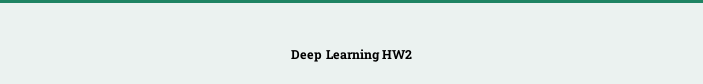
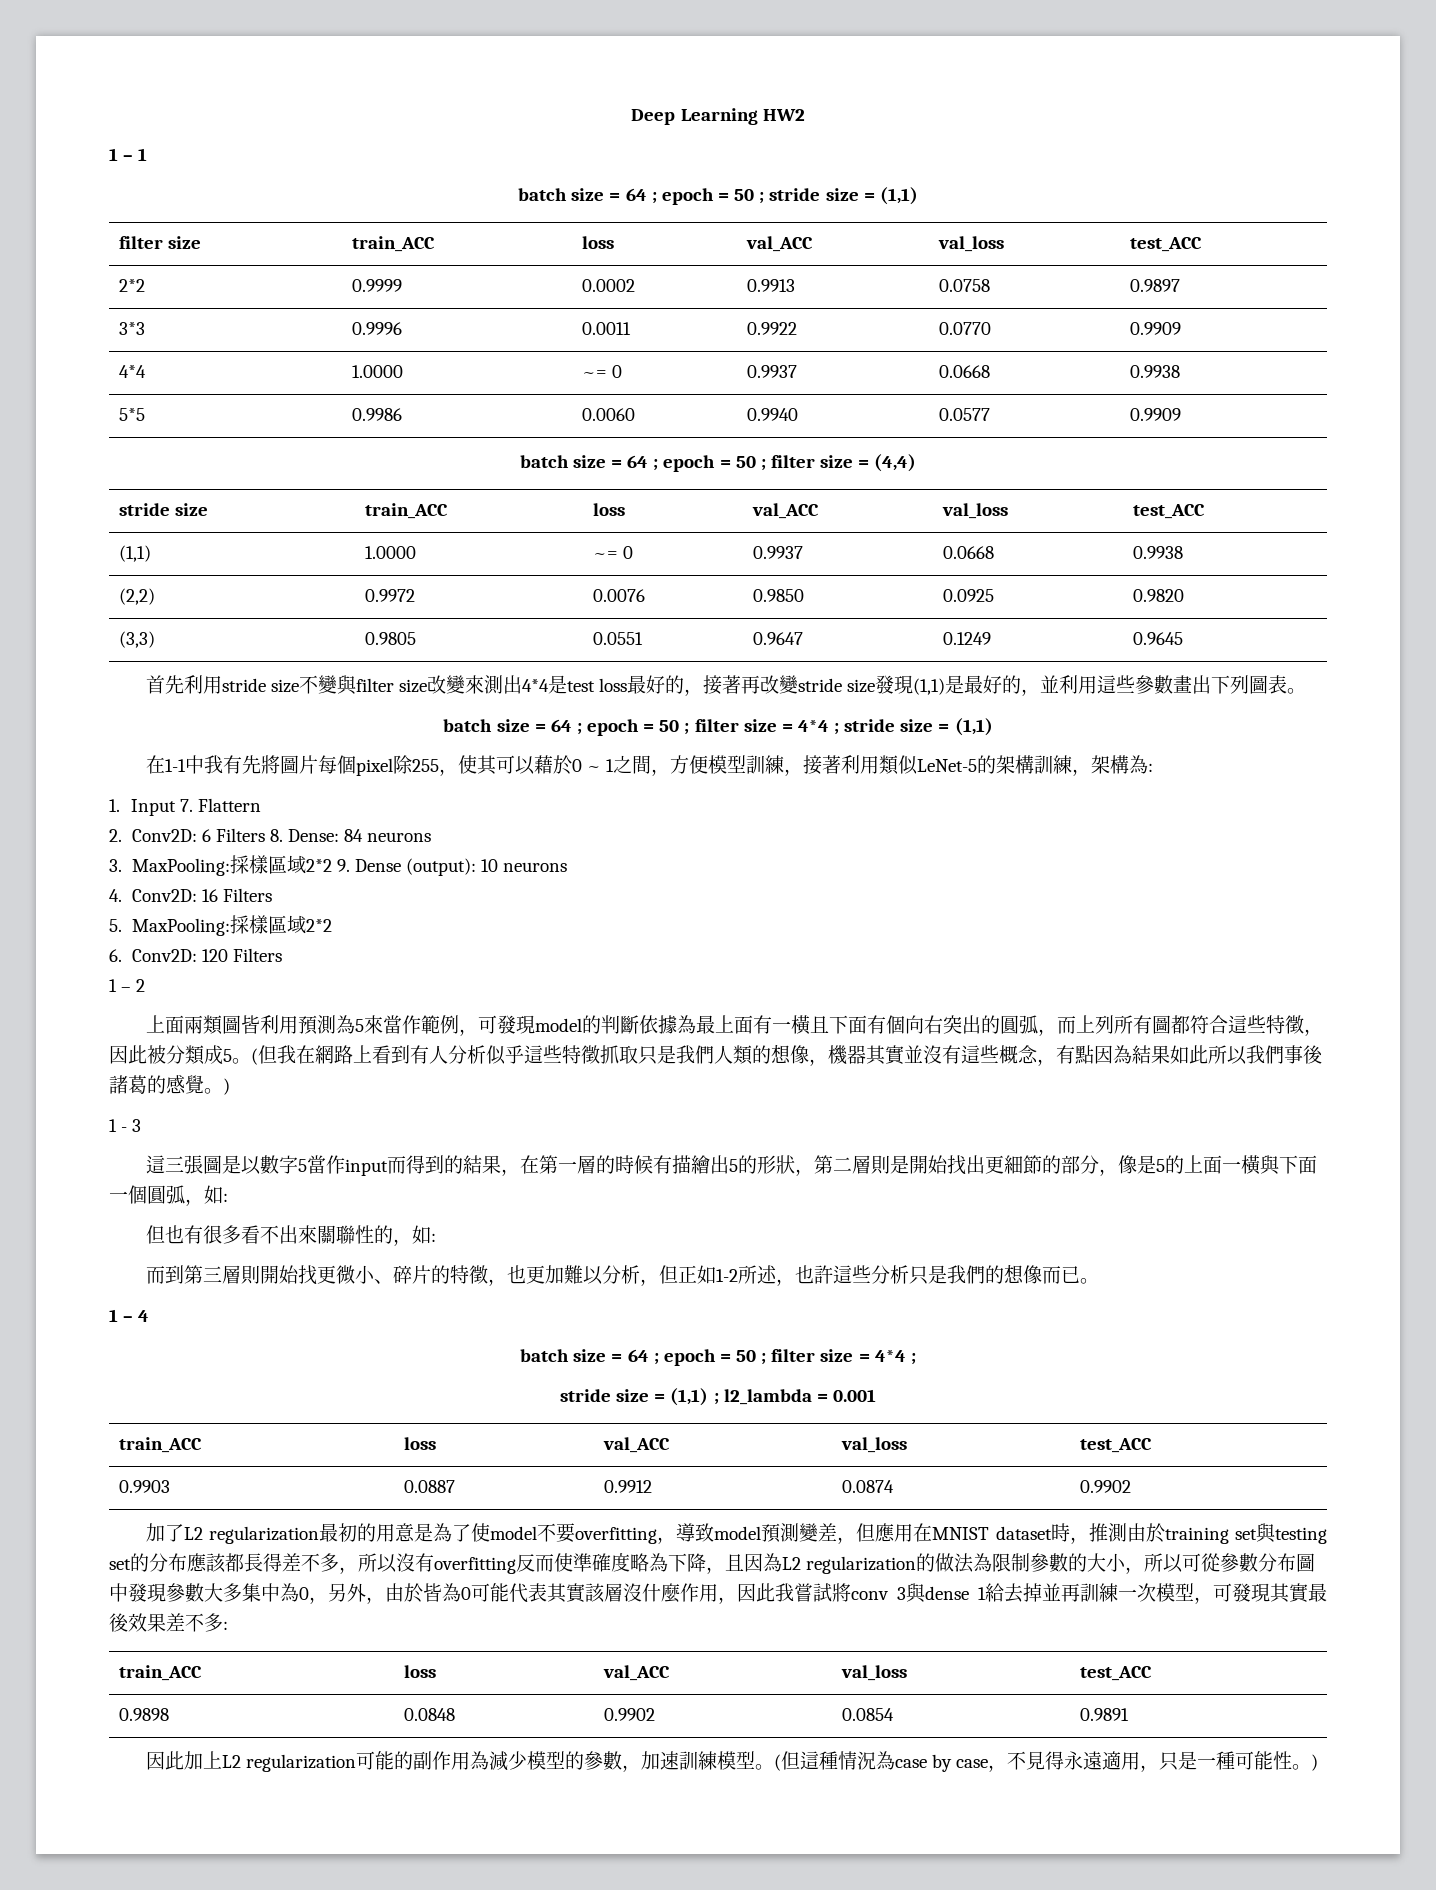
+ 1 – 1
+ batch size = 64 ; epoch = 50 ; stride size = (1,1)
+ filter size | train_ACC | loss | val_ACC | val_loss | test_ACC
+ 2*2 | 0.9999 | 0.0002 | 0.9913 | 0.0758 | 0.9897
+ 3*3 | 0.9996 | 0.0011 | 0.9922 | 0.0770 | 0.9909
+ 4*4 | 1.0000 | ~= 0 | 0.9937 | 0.0668 | 0.9938
+ 5*5 | 0.9986 | 0.0060 | 0.9940 | 0.0577 | 0.9909
+ batch size = 64 ; epoch = 50 ; filter size = (4,4)
+ stride size | train_ACC | loss | val_ACC | val_loss | test_ACC
+ (1,1) | 1.0000 | ~= 0 | 0.9937 | 0.0668 | 0.9938
+ (2,2) | 0.9972 | 0.0076 | 0.9850 | 0.0925 | 0.9820
+ (3,3) | 0.9805 | 0.0551 | 0.9647 | 0.1249 | 0.9645
+ 首先利用stride size不變與filter size改變來測出4*4是test loss最好的，接著再改變stride size發現(1,1)是最好的，並利用這些參數畫出下列圖表。
+ batch size = 64 ; epoch = 50 ; filter size = 4*4 ; stride size = (1,1)
+ 在1-1中我有先將圖片每個pixel除255，使其可以藉於0 ~ 1之間，方便模型訓練，接著利用類似LeNet-5的架構訓練，架構為:
+ 1. Input 7. Flattern
+ 2. Conv2D: 6 Filters 8. Dense: 84 neurons
+ 3. MaxPooling:採樣區域2*2 9. Dense (output): 10 neurons
+ 4. Conv2D: 16 Filters
+ 5. MaxPooling:採樣區域2*2
+ 6. Conv2D: 120 Filters
+ 1 – 2
+ 上面兩類圖皆利用預測為5來當作範例，可發現model的判斷依據為最上面有一橫且下面有個向右突出的圓弧，而上列所有圖都符合這些特徵，因此被分類成5。(但我在網路上看到有人分析似乎這些特徵抓取只是我們人類的想像，機器其實並沒有這些概念，有點因為結果如此所以我們事後諸葛的感覺。)
+ 1 - 3
+ 這三張圖是以數字5當作input而得到的結果，在第一層的時候有描繪出5的形狀，第二層則是開始找出更細節的部分，像是5的上面一橫與下面一個圓弧，如:
+ 但也有很多看不出來關聯性的，如:
+ 而到第三層則開始找更微小、碎片的特徵，也更加難以分析，但正如1-2所述，也許這些分析只是我們的想像而已。
+ 1 – 4
+ batch size = 64 ; epoch = 50 ; filter size = 4*4 ;
+ stride size = (1,1) ; l2_lambda = 0.001
+ train_ACC | loss | val_ACC | val_loss | test_ACC
+ 0.9903 | 0.0887 | 0.9912 | 0.0874 | 0.9902
+ 加了L2 regularization最初的用意是為了使model不要overfitting，導致model預測變差，但應用在MNIST dataset時，推測由於training set與testing set的分布應該都長得差不多，所以沒有overfitting反而使準確度略為下降，且因為L2 regularization的做法為限制參數的大小，所以可從參數分布圖中發現參數大多集中為0，另外，由於皆為0可能代表其實該層沒什麼作用，因此我嘗試將conv 3與dense 1給去掉並再訓練一次模型，可發現其實最後效果差不多:
+ train_ACC | loss | val_ACC | val_loss | test_ACC
+ 0.9898 | 0.0848 | 0.9902 | 0.0854 | 0.9891
+ 因此加上L2 regularization可能的副作用為減少模型的參數，加速訓練模型。(但這種情況為case by case，不見得永遠適用，只是一種可能性。)

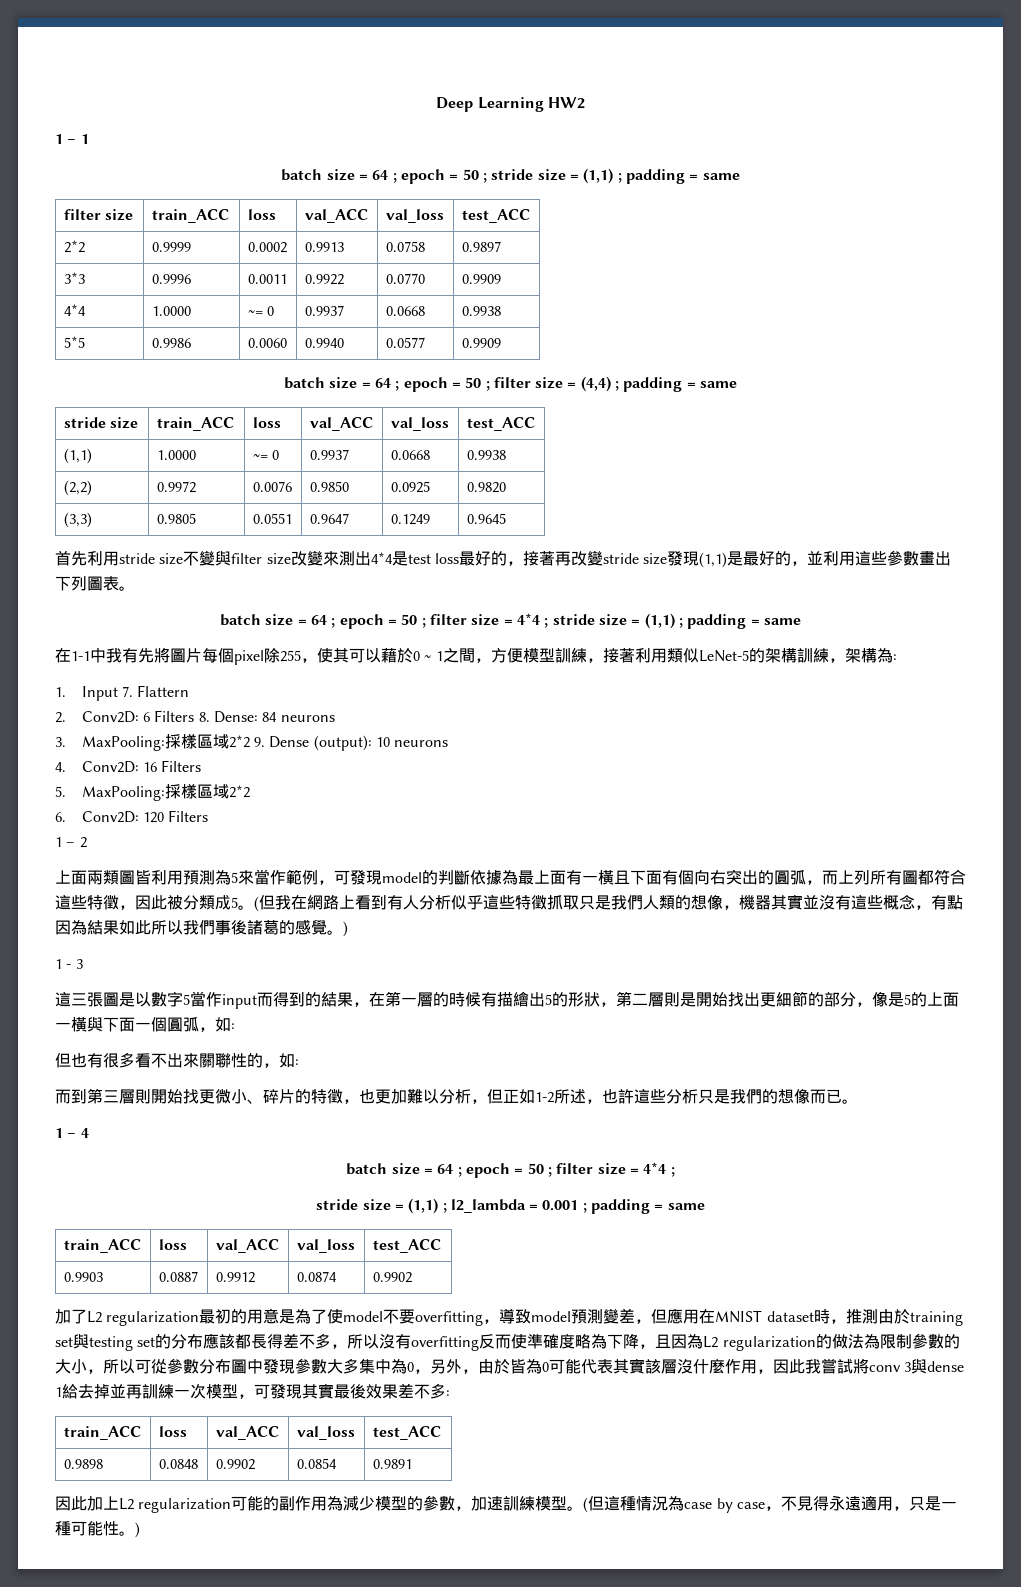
- batch size = 64 ; epoch = 50 ; stride size = (1,1)
+ batch size = 64 ; epoch = 50 ; stride size = (1,1) ; padding = same
- batch size = 64 ; epoch = 50 ; filter size = (4,4)
+ batch size = 64 ; epoch = 50 ; filter size = (4,4) ; padding = same
- batch size = 64 ; epoch = 50 ; filter size = 4*4 ; stride size = (1,1)
+ batch size = 64 ; epoch = 50 ; filter size = 4*4 ; stride size = (1,1) ; padding = same
- stride size = (1,1) ; l2_lambda = 0.001
+ stride size = (1,1) ; l2_lambda = 0.001 ; padding = same

